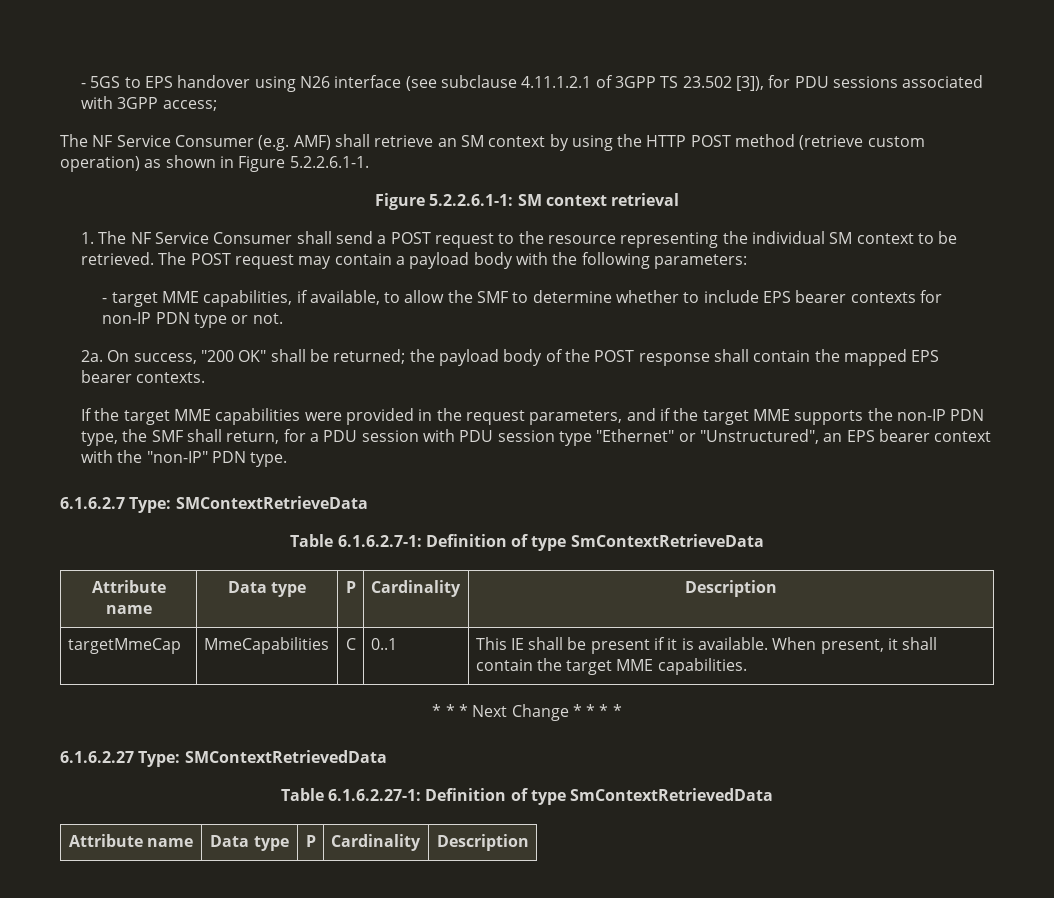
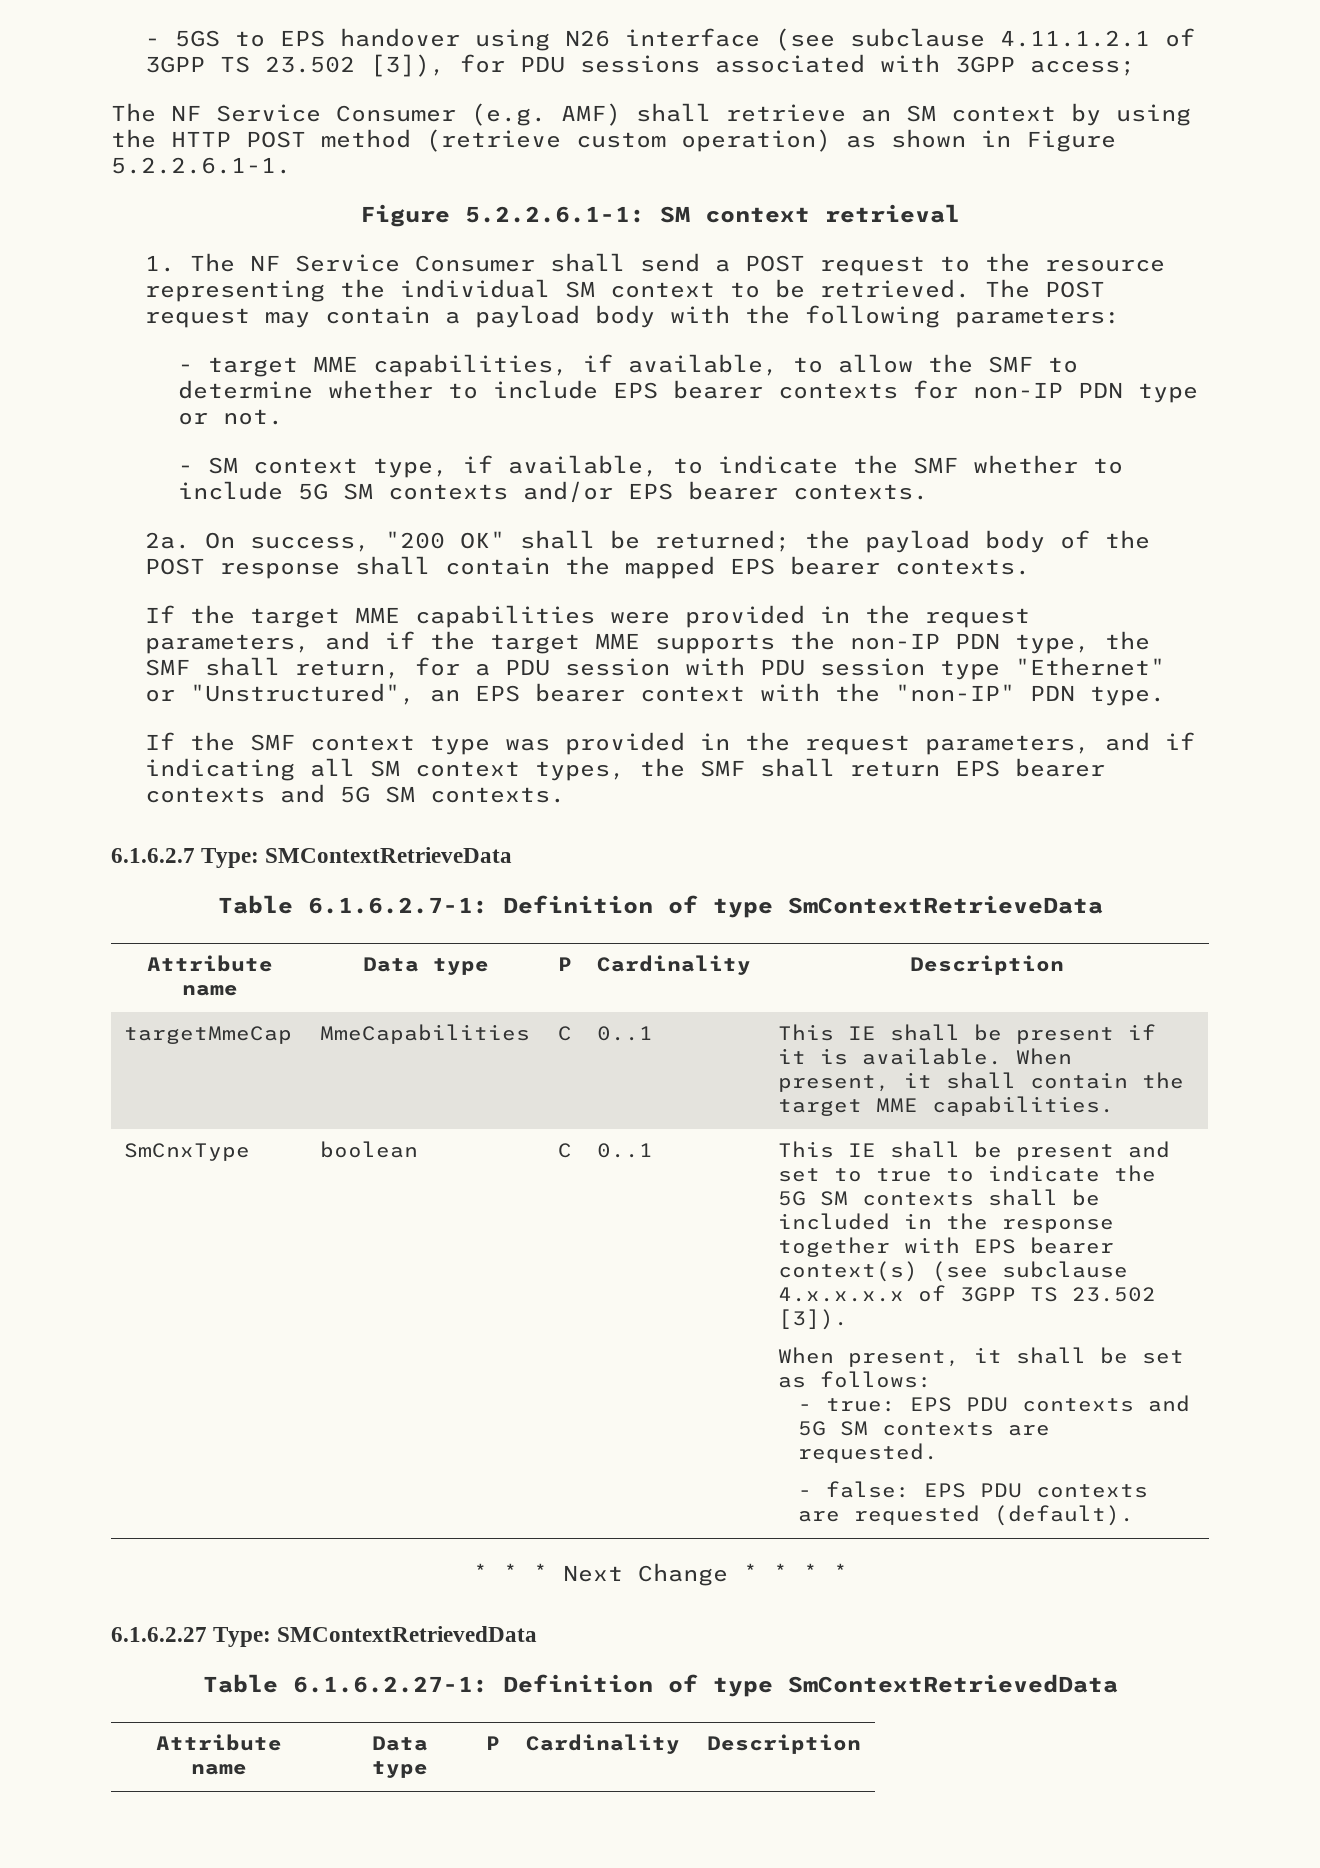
+ - SM context type, if available, to indicate the SMF whether to include 5G SM contexts and/or EPS bearer contexts.
+ If the SMF context type was provided in the request parameters, and if indicating all SM context types, the SMF shall return EPS bearer contexts and 5G SM contexts.
+ SmCnxType | boolean | C | 0..1 | This IE shall be present and set to true to indicate the 5G SM contexts shall be included in the response together with EPS bearer context(s) (see subclause 4.x.x.x.x of 3GPP TS 23.502 [3]).
+ When present, it shall be set as follows:
+ - true: EPS PDU contexts and 5G SM contexts are requested.
+ - false: EPS PDU contexts are requested (default).

